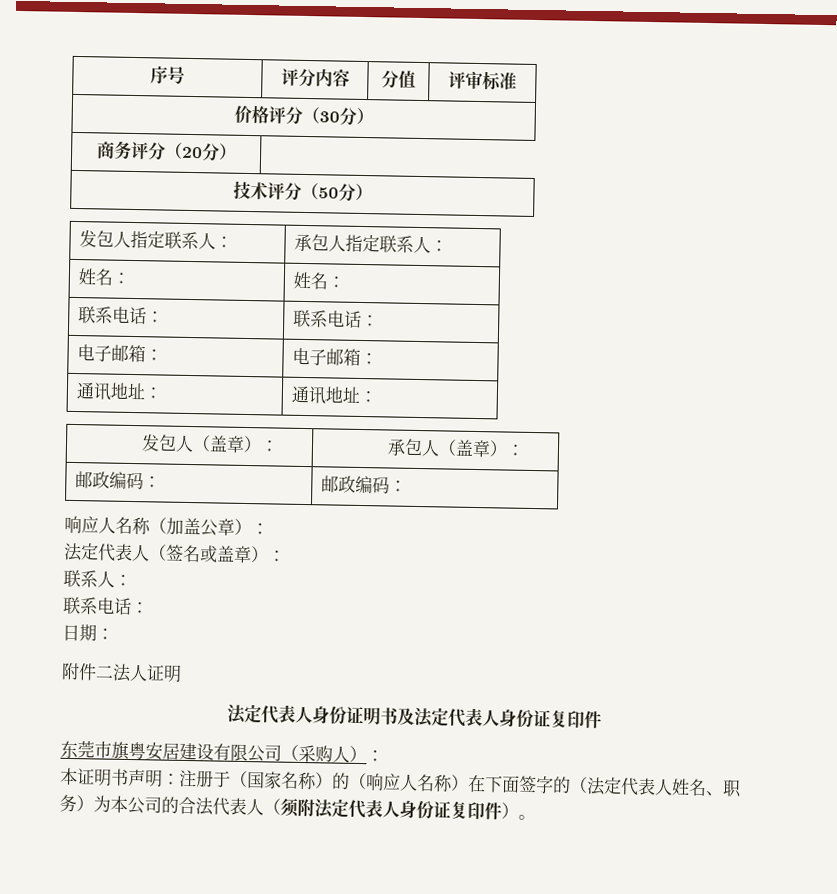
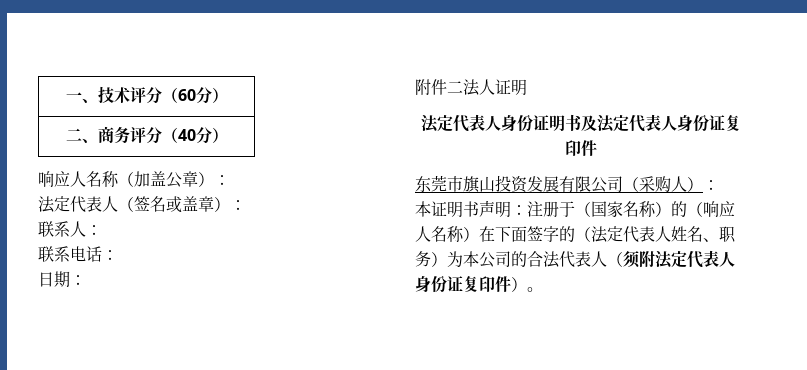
- 序号 | 评分内容 | 分值 | 评审标准
- 价格评分（30分）
- 商务评分（20分）
- 技术评分（50分）
- 发包人指定联系人： | 承包人指定联系人：
- 姓名： | 姓名：
- 联系电话： | 联系电话：
- 电子邮箱： | 电子邮箱：
- 通讯地址： | 通讯地址：
- 发包人（盖章）： | 承包人（盖章）：
- 邮政编码： | 邮政编码：
+ 一、技术评分（60分）
+ 二、商务评分（40分）
- 东莞市旗粤安居建设有限公司（采购人）：
+ 东莞市旗山投资发展有限公司（采购人）：

